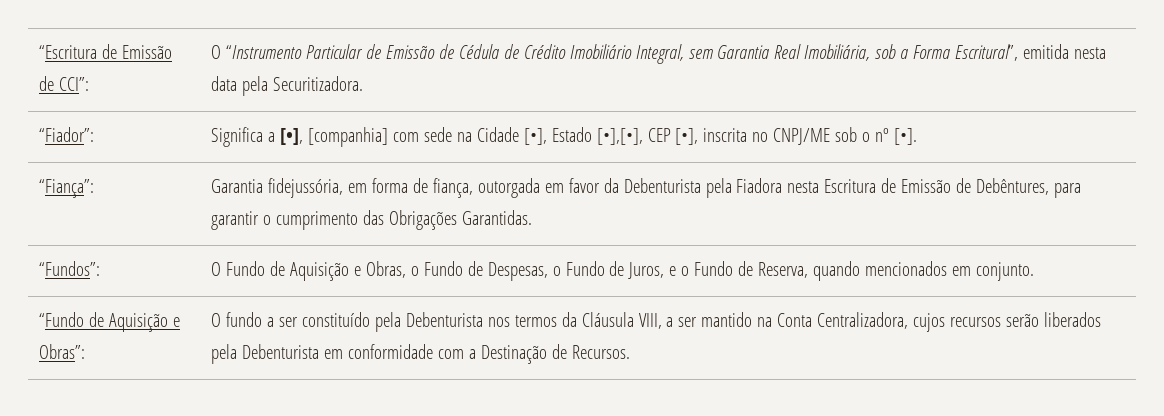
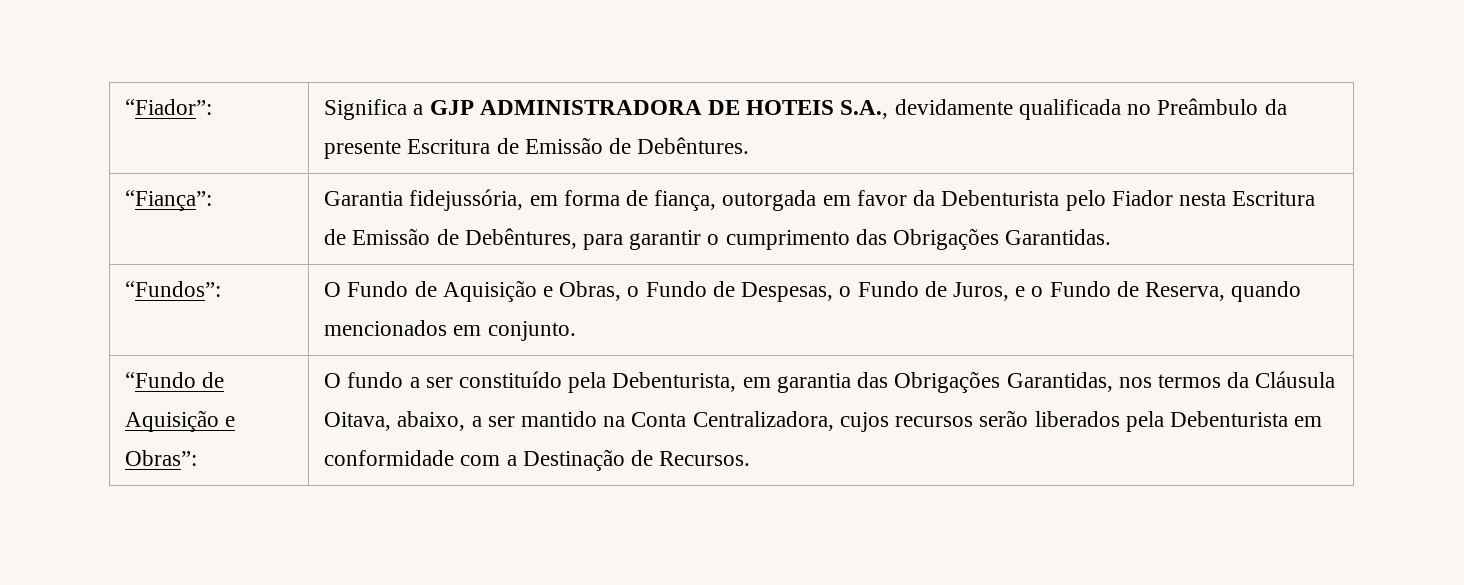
- “Escritura de Emissão de CCI”: | O “Instrumento Particular de Emissão de Cédula de Crédito Imobiliário Integral, sem Garantia Real Imobiliária, sob a Forma Escritural”, emitida nesta data pela Securitizadora.
- “Fiador”: | Significa a [•], [companhia] com sede na Cidade [•], Estado [•],[•], CEP [•], inscrita no CNPJ/ME sob o nº [•].
+ “Fiador”: | Significa a GJP ADMINISTRADORA DE HOTEIS S.A., devidamente qualificada no Preâmbulo da presente Escritura de Emissão de Debêntures.
- “Fiança”: | Garantia fidejussória, em forma de fiança, outorgada em favor da Debenturista pela Fiadora nesta Escritura de Emissão de Debêntures, para garantir o cumprimento das Obrigações Garantidas.
+ “Fiança”: | Garantia fidejussória, em forma de fiança, outorgada em favor da Debenturista pelo Fiador nesta Escritura de Emissão de Debêntures, para garantir o cumprimento das Obrigações Garantidas.
- O fundo a ser constituído pela Debenturista nos termos da Cláusula VIII, a ser mantido na Conta Centralizadora, cujos recursos serão liberados pela Debenturista em conformidade com a Destinação de Recursos.
+ O fundo a ser constituído pela Debenturista, em garantia das Obrigações Garantidas, nos termos da Cláusula Oitava, abaixo, a ser mantido na Conta Centralizadora, cujos recursos serão liberados pela Debenturista em conformidade com a Destinação de Recursos.

